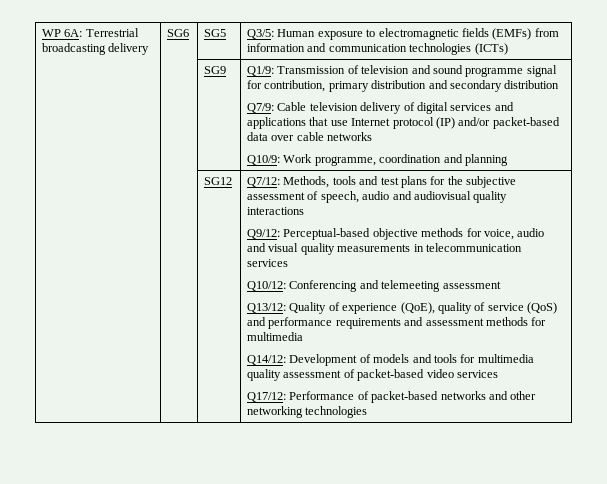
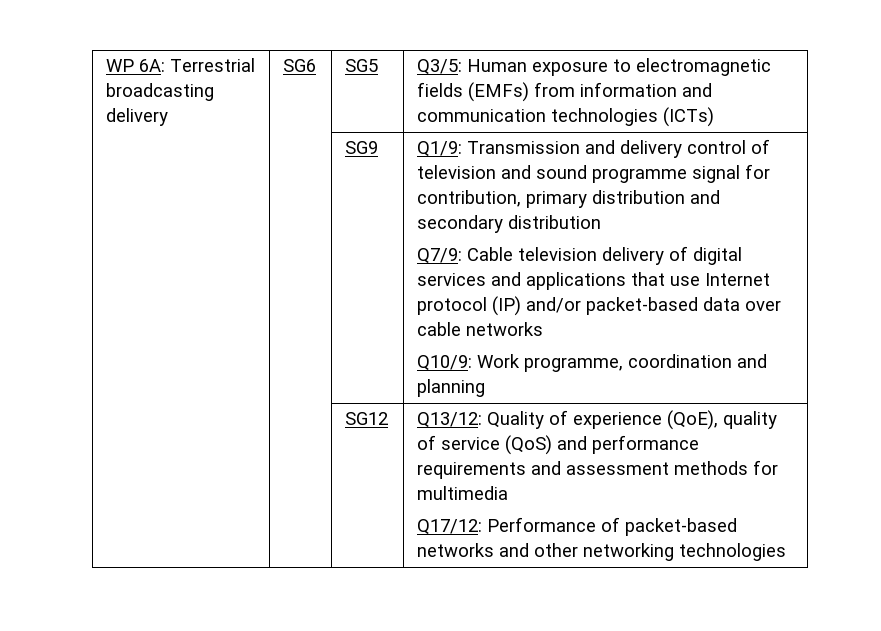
- Q1/9: Transmission of television and sound programme signal for contribution, primary distribution and secondary distribution
+ Q1/9: Transmission and delivery control of television and sound programme signal for contribution, primary distribution and secondary distribution
- Q7/12: Methods, tools and test plans for the subjective assessment of speech, audio and audiovisual quality interactions
- Q9/12: Perceptual-based objective methods for voice, audio and visual quality measurements in telecommunication services
- Q10/12: Conferencing and telemeeting assessment
- Q14/12: Development of models and tools for multimedia quality assessment of packet-based video services

